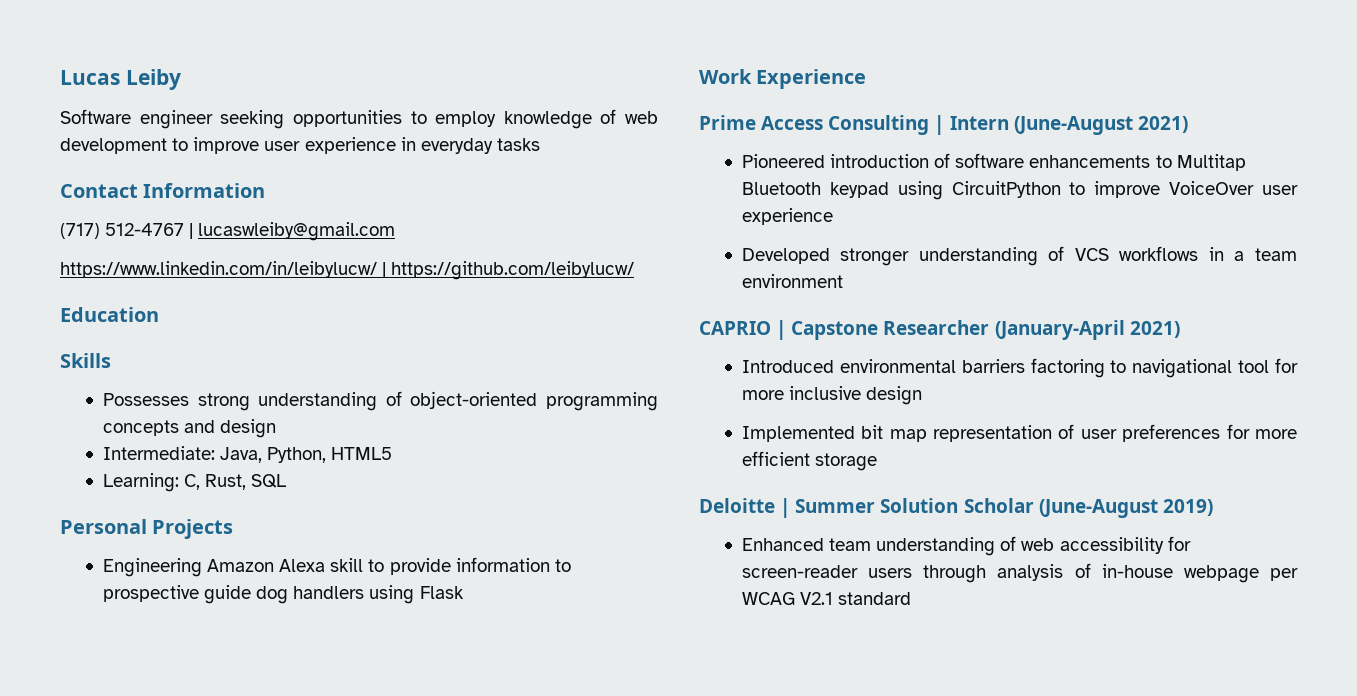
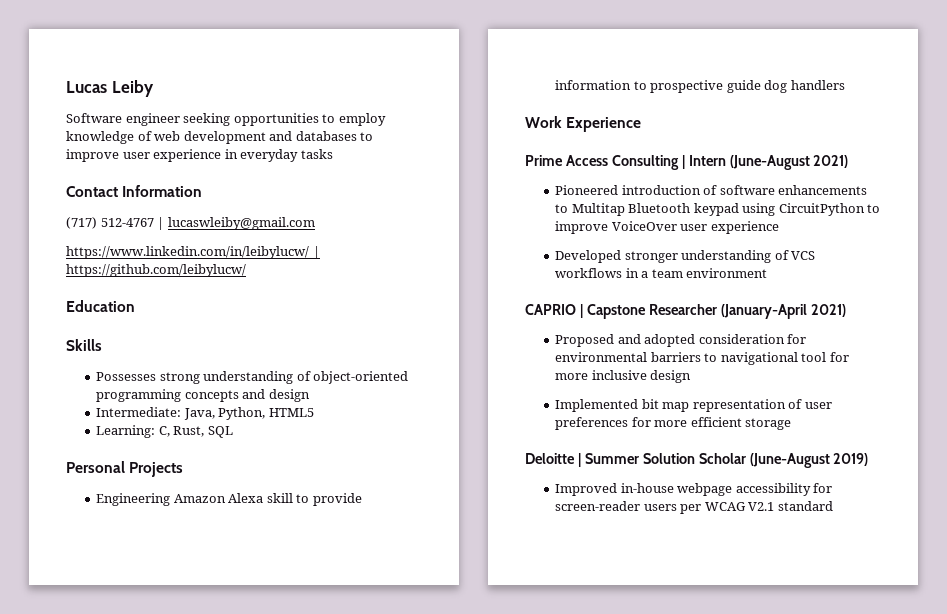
- Software engineer seeking opportunities to employ knowledge of web development to improve user experience in everyday tasks
+ Software engineer seeking opportunities to employ knowledge of web development and databases to improve user experience in everyday tasks
- Engineering Amazon Alexa skill to provide information to prospective guide dog handlers using Flask
+ Engineering Amazon Alexa skill to provide information to prospective guide dog handlers
- Introduced environmental barriers factoring to navigational tool for more inclusive design
+ Proposed and adopted consideration for environmental barriers to navigational tool for more inclusive design
- Enhanced team understanding of web accessibility for screen-reader users through analysis of in-house webpage per WCAG V2.1 standard
+ Improved in-house webpage accessibility for screen-reader users per WCAG V2.1 standard

